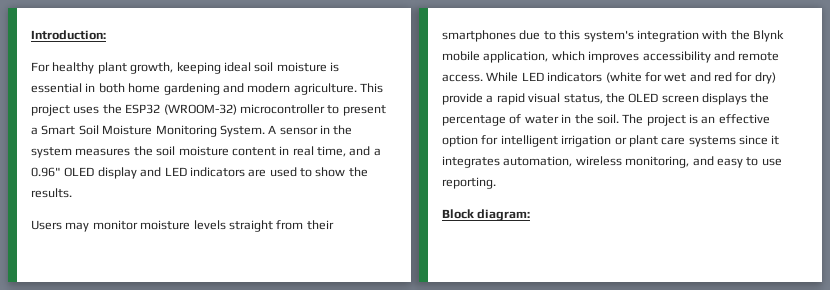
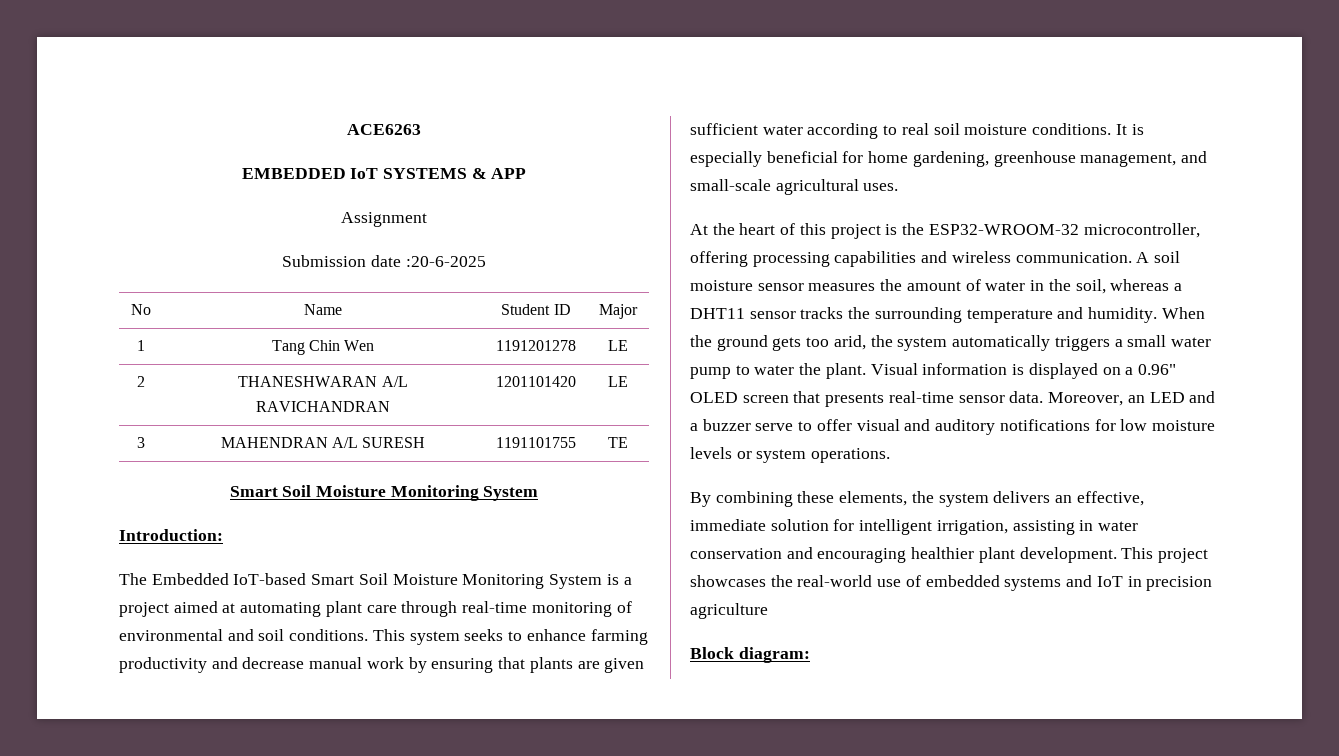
+ ACE6263
+ EMBEDDED IoT SYSTEMS & APP
+ Assignment
+ Submission date :20-6-2025
+ No | Name | Student ID | Major
+ 1 | Tang Chin Wen | 1191201278 | LE
+ 2 | THANESHWARAN A/L RAVICHANDRAN | 1201101420 | LE
+ 3 | MAHENDRAN A/L SURESH | 1191101755 | TE
+ Smart Soil Moisture Monitoring System
  Introduction:
- For healthy plant growth, keeping ideal soil moisture is essential in both home gardening and modern agriculture. This project uses the ESP32 (WROOM-32) microcontroller to present a Smart Soil Moisture Monitoring System. A sensor in the system measures the soil moisture content in real time, and a 0.96" OLED display and LED indicators are used to show the results.
- Users may monitor moisture levels straight from their smartphones due to this system's integration with the Blynk mobile application, which improves accessibility and remote access. While LED indicators (white for wet and red for dry) provide a rapid visual status, the OLED screen displays the percentage of water in the soil. The project is an effective option for intelligent irrigation or plant care systems since it integrates automation, wireless monitoring, and easy to use reporting.
+ The Embedded IoT-based Smart Soil Moisture Monitoring System is a project aimed at automating plant care through real-time monitoring of environmental and soil conditions. This system seeks to enhance farming productivity and decrease manual work by ensuring that plants are given sufficient water according to real soil moisture conditions. It is especially beneficial for home gardening, greenhouse management, and small-scale agricultural uses.
+ At the heart of this project is the ESP32-WROOM-32 microcontroller, offering processing capabilities and wireless communication. A soil moisture sensor measures the amount of water in the soil, whereas a DHT11 sensor tracks the surrounding temperature and humidity. When the ground gets too arid, the system automatically triggers a small water pump to water the plant. Visual information is displayed on a 0.96" OLED screen that presents real-time sensor data. Moreover, an LED and a buzzer serve to offer visual and auditory notifications for low moisture levels or system operations.
+ By combining these elements, the system delivers an effective, immediate solution for intelligent irrigation, assisting in water conservation and encouraging healthier plant development. This project showcases the real-world use of embedded systems and IoT in precision agriculture

